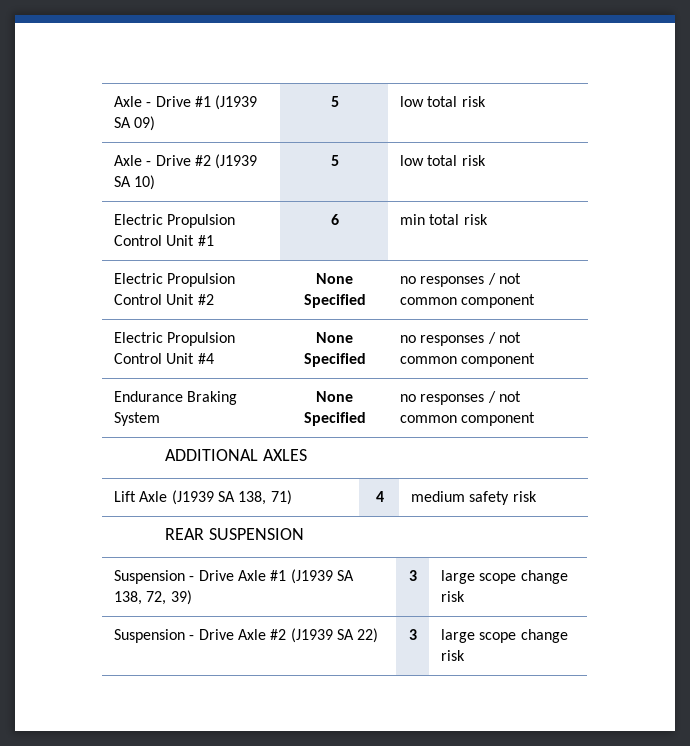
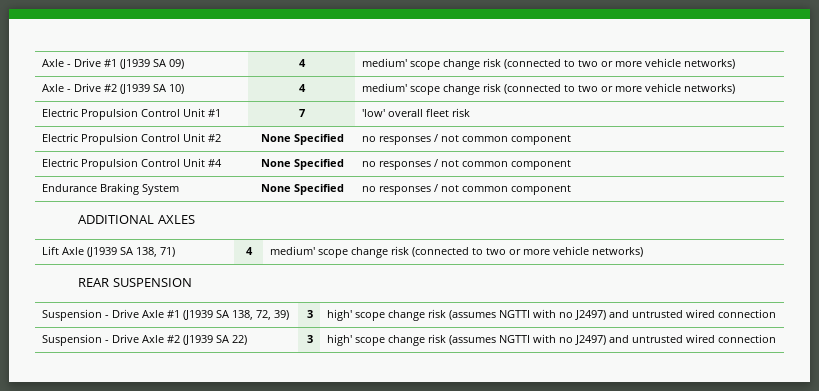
- Axle - Drive #1 (J1939 SA 09) | 5 | low total risk
+ Axle - Drive #1 (J1939 SA 09) | 4 | medium' scope change risk (connected to two or more vehicle networks)
- Axle - Drive #2 (J1939 SA 10) | 5 | low total risk
+ Axle - Drive #2 (J1939 SA 10) | 4 | medium' scope change risk (connected to two or more vehicle networks)
- Electric Propulsion Control Unit #1 | 6 | min total risk
+ Electric Propulsion Control Unit #1 | 7 | 'low' overall fleet risk
- Lift Axle (J1939 SA 138, 71) | 4 | medium safety risk
+ Lift Axle (J1939 SA 138, 71) | 4 | medium' scope change risk (connected to two or more vehicle networks)
- Suspension - Drive Axle #1 (J1939 SA 138, 72, 39) | 3 | large scope change risk
+ Suspension - Drive Axle #1 (J1939 SA 138, 72, 39) | 3 | high' scope change risk (assumes NGTTI with no J2497) and untrusted wired connection
- Suspension - Drive Axle #2 (J1939 SA 22) | 3 | large scope change risk
+ Suspension - Drive Axle #2 (J1939 SA 22) | 3 | high' scope change risk (assumes NGTTI with no J2497) and untrusted wired connection

